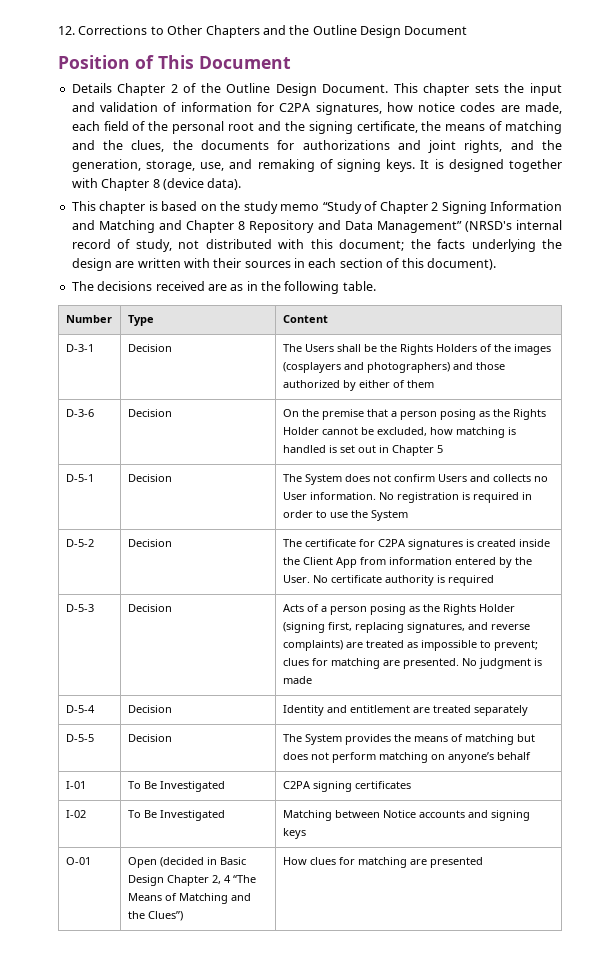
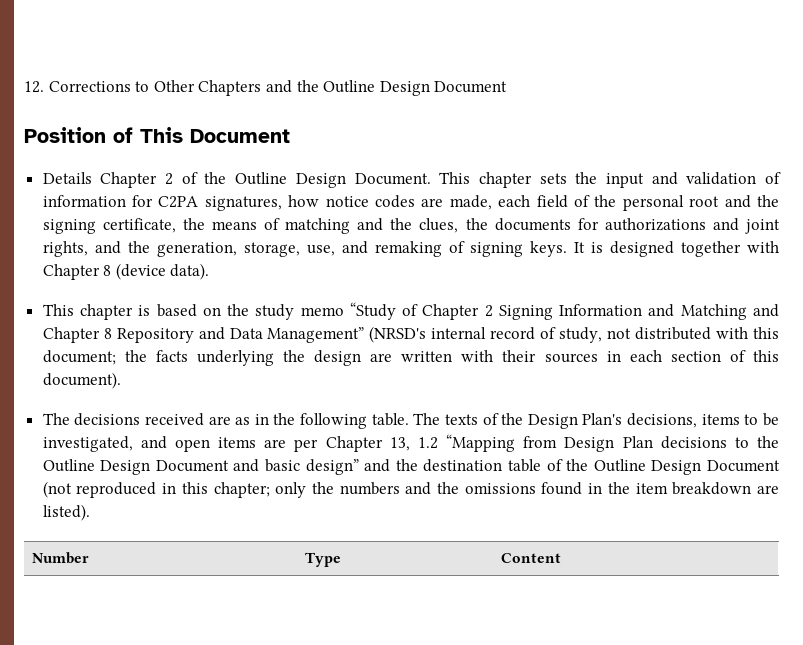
- The decisions received are as in the following table.
+ The decisions received are as in the following table. The texts of the Design Plan's decisions, items to be investigated, and open items are per Chapter 13, 1.2 “Mapping from Design Plan decisions to the Outline Design Document and basic design” and the destination table of the Outline Design Document (not reproduced in this chapter; only the numbers and the omissions found in the item breakdown are listed).
  Number | Type | Content
- D-3-1 | Decision | The Users shall be the Rights Holders of the images (cosplayers and photographers) and those authorized by either of them
- D-3-6 | Decision | On the premise that a person posing as the Rights Holder cannot be excluded, how matching is handled is set out in Chapter 5
- D-5-1 | Decision | The System does not confirm Users and collects no User information. No registration is required in order to use the System
- D-5-2 | Decision | The certificate for C2PA signatures is created inside the Client App from information entered by the User. No certificate authority is required
- D-5-3 | Decision | Acts of a person posing as the Rights Holder (signing first, replacing signatures, and reverse complaints) are treated as impossible to prevent; clues for matching are presented. No judgment is made
- D-5-4 | Decision | Identity and entitlement are treated separately
- D-5-5 | Decision | The System provides the means of matching but does not perform matching on anyone’s behalf
- I-01 | To Be Investigated | C2PA signing certificates
- I-02 | To Be Investigated | Matching between Notice accounts and signing keys
- O-01 | Open (decided in Basic Design Chapter 2, 4 “The Means of Matching and the Clues”) | How clues for matching are presented

